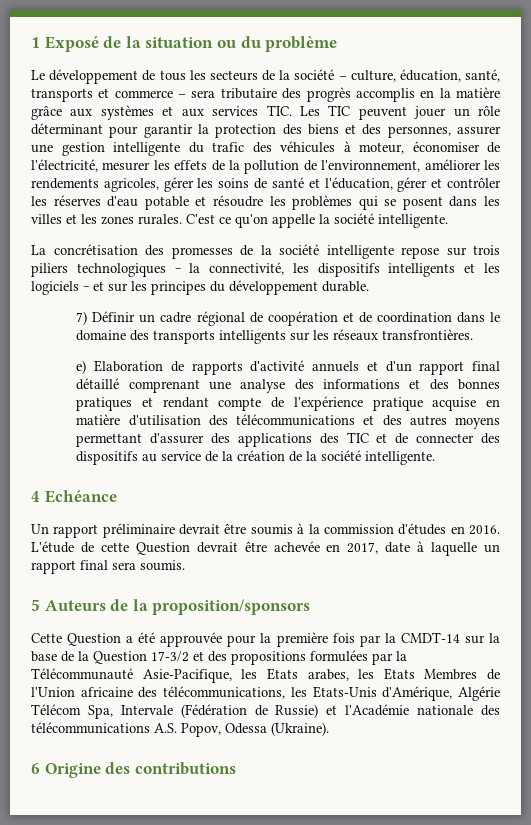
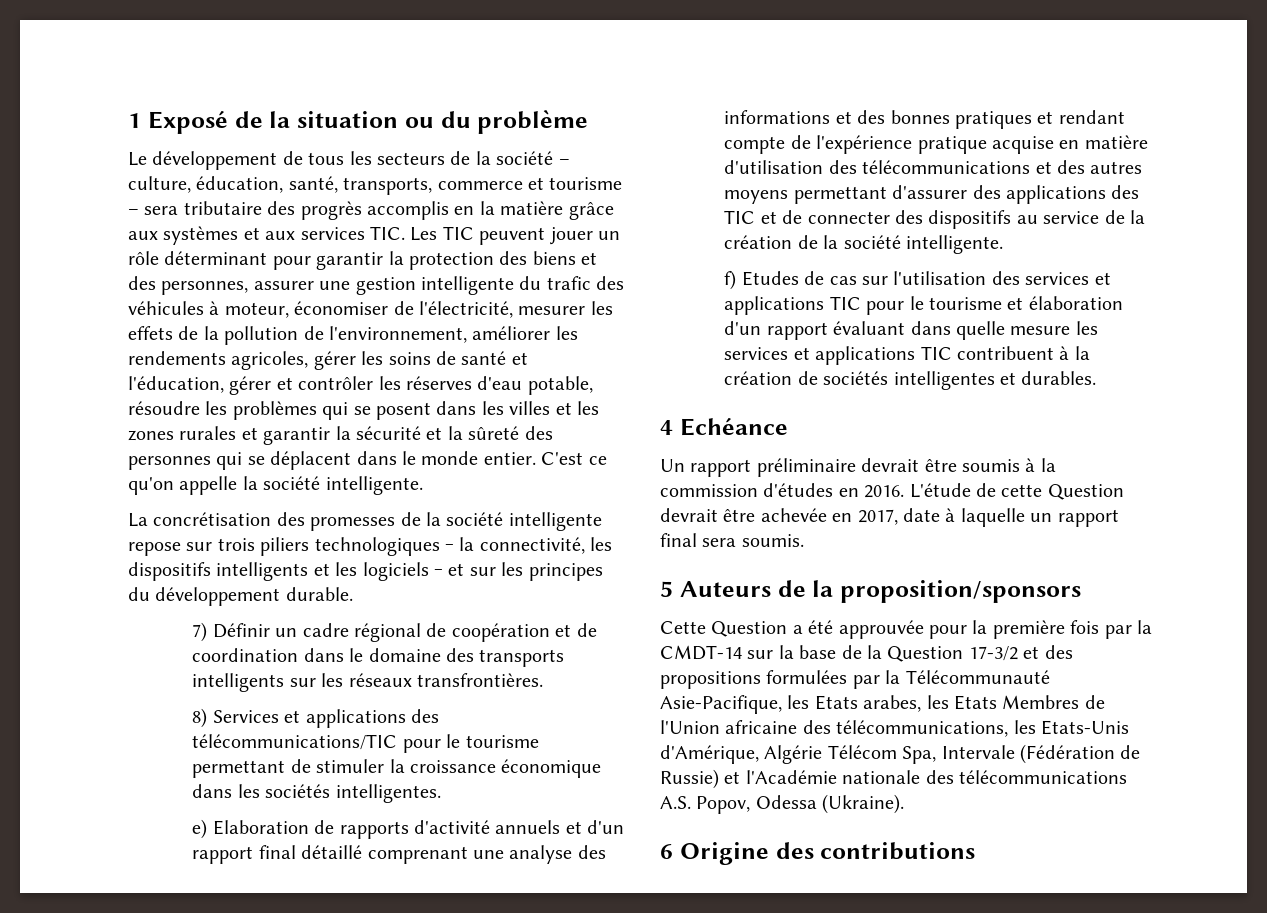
- Le développement de tous les secteurs de la société – culture, éducation, santé, transports et commerce – sera tributaire des progrès accomplis en la matière grâce aux systèmes et aux services TIC. Les TIC peuvent jouer un rôle déterminant pour garantir la protection des biens et des personnes, assurer une gestion intelligente du trafic des véhicules à moteur, économiser de l'électricité, mesurer les effets de la pollution de l'environnement, améliorer les rendements agricoles, gérer les soins de santé et l'éducation, gérer et contrôler les réserves d'eau potable et résoudre les problèmes qui se posent dans les villes et les zones rurales.
+ Le développement de tous les secteurs de la société – culture, éducation, santé, transports, commerce et tourisme – sera tributaire des progrès accomplis en la matière grâce aux systèmes et aux services TIC. Les TIC peuvent jouer un rôle déterminant pour garantir la protection des biens et des personnes, assurer une gestion intelligente du trafic des véhicules à moteur, économiser de l'électricité, mesurer les effets de la pollution de l'environnement, améliorer les rendements agricoles, gérer les soins de santé et l'éducation, gérer et contrôler les réserves d'eau potable, résoudre les problèmes qui se posent dans les villes et les zones rurales et garantir la sécurité et la sûreté des personnes qui se déplacent dans le monde entier.
+ 8) Services et applications des télécommunications/TIC pour le tourisme permettant de stimuler la croissance économique dans les sociétés intelligentes.
+ f) Etudes de cas sur l'utilisation des services et applications TIC pour le tourisme et élaboration d'un rapport évaluant dans quelle mesure les services et applications TIC contribuent à la création de sociétés intelligentes et durables.

